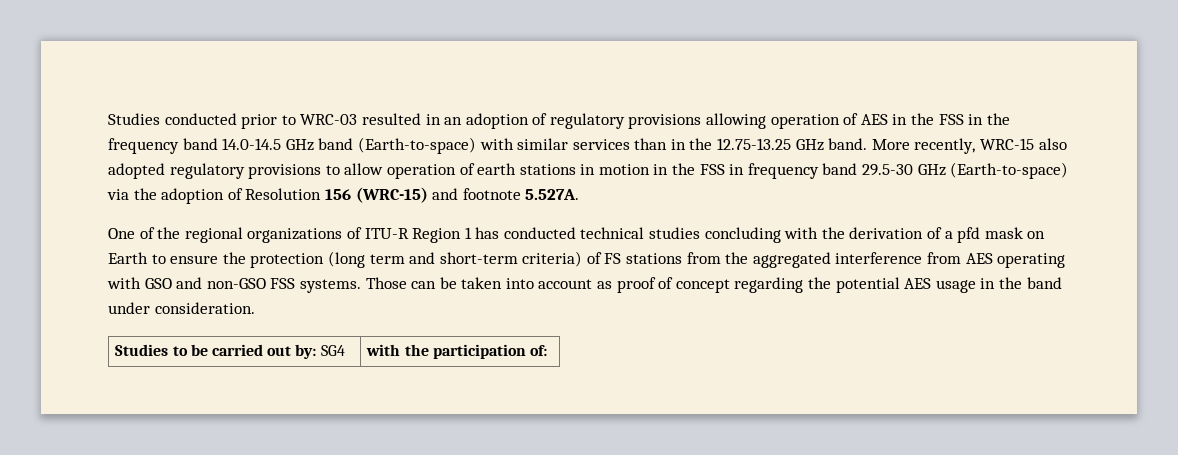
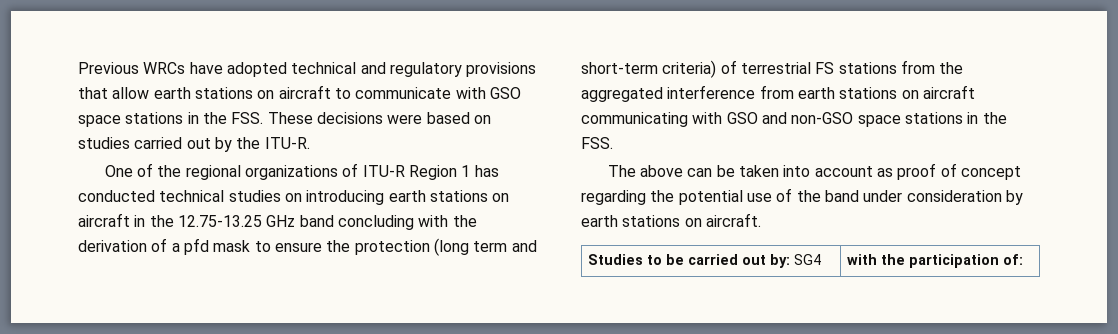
- Studies conducted prior to WRC-03 resulted in an adoption of regulatory provisions allowing operation of AES in the FSS in the frequency band 14.0-14.5 GHz band (Earth-to-space) with similar services than in the 12.75-13.25 GHz band. More recently, WRC-15 also adopted regulatory provisions to allow operation of earth stations in motion in the FSS in frequency band 29.5-30 GHz (Earth-to-space) via the adoption of Resolution 156 (WRC-15) and footnote 5.527A.
+ Previous WRCs have adopted technical and regulatory provisions that allow earth stations on aircraft to communicate with GSO space stations in the FSS. These decisions were based on studies carried out by the ITU-R.
- One of the regional organizations of ITU-R Region 1 has conducted technical studies concluding with the derivation of a pfd mask on Earth to ensure the protection (long term and short-term criteria) of FS stations from the aggregated interference from AES operating with GSO and non-GSO FSS systems. Those can be taken into account as proof of concept regarding the potential AES usage in the band under consideration.
+ One of the regional organizations of ITU-R Region 1 has conducted technical studies on introducing earth stations on aircraft in the 12.75-13.25 GHz band concluding with the derivation of a pfd mask to ensure the protection (long term and short-term criteria) of terrestrial FS stations from the aggregated interference from earth stations on aircraft communicating with GSO and non-GSO space stations in the FSS.
+ The above can be taken into account as proof of concept regarding the potential use of the band under consideration by earth stations on aircraft.

